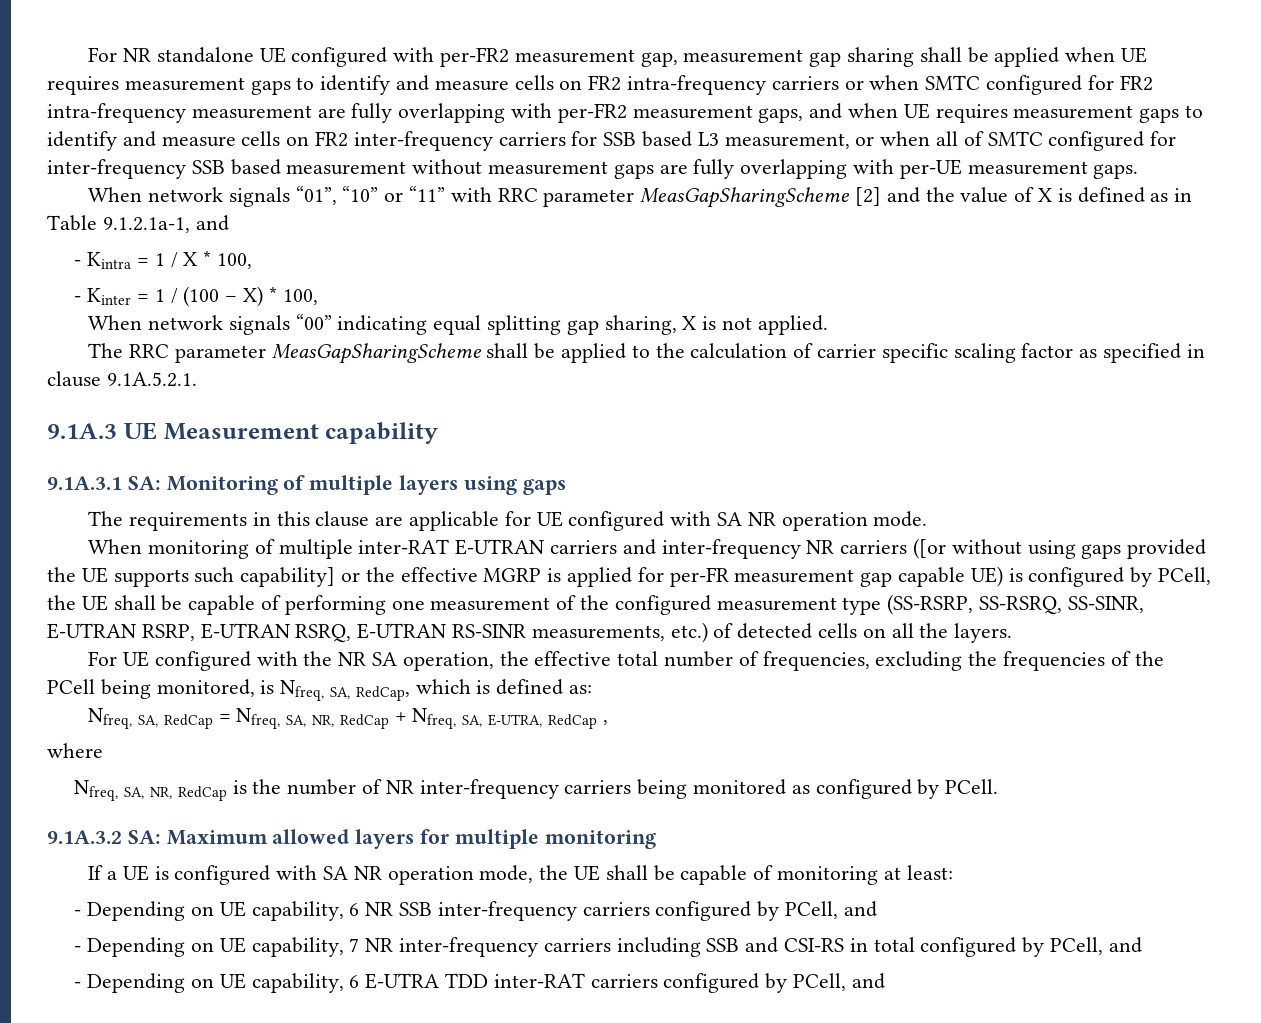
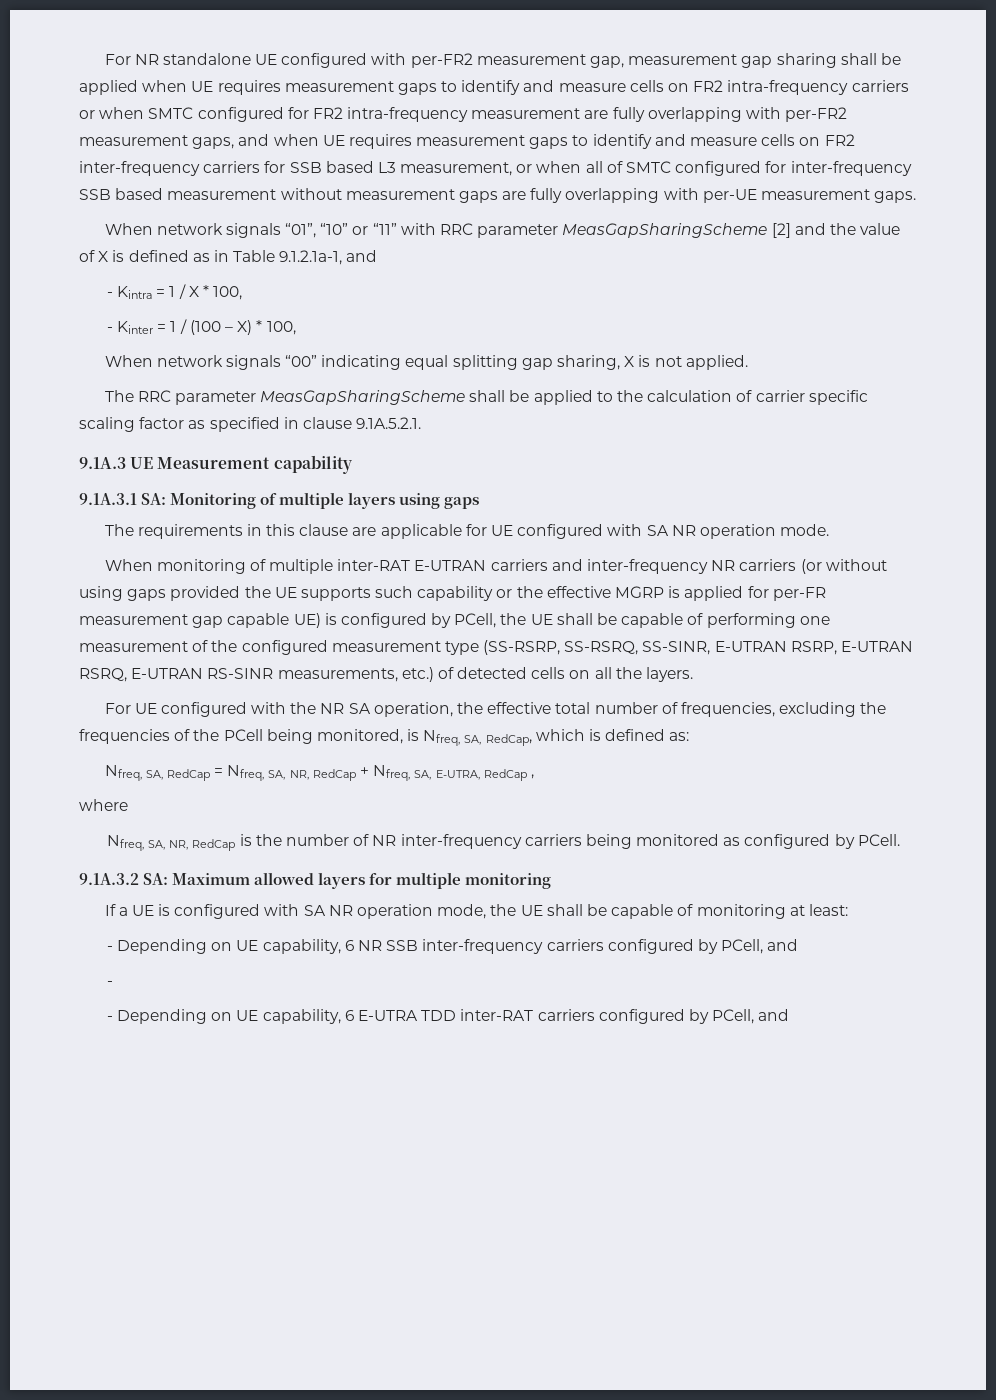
- When monitoring of multiple inter-RAT E-UTRAN carriers and inter-frequency NR carriers ([or without using gaps provided the UE supports such capability] or the effective MGRP is applied for per-FR measurement gap capable UE) is configured by PCell, the UE shall be capable of performing one measurement of the configured measurement type (SS-RSRP, SS-RSRQ, SS-SINR, E-UTRAN RSRP, E-UTRAN RSRQ, E-UTRAN RS-SINR measurements, etc.) of detected cells on all the layers.
+ When monitoring of multiple inter-RAT E-UTRAN carriers and inter-frequency NR carriers (or without using gaps provided the UE supports such capability or the effective MGRP is applied for per-FR measurement gap capable UE) is configured by PCell, the UE shall be capable of performing one measurement of the configured measurement type (SS-RSRP, SS-RSRQ, SS-SINR, E-UTRAN RSRP, E-UTRAN RSRQ, E-UTRAN RS-SINR measurements, etc.) of detected cells on all the layers.
  - Depending on UE capability, 6 NR SSB inter-frequency carriers configured by PCell, and
- - Depending on UE capability, 7 NR inter-frequency carriers including SSB and CSI-RS in total configured by PCell, and
+ -

